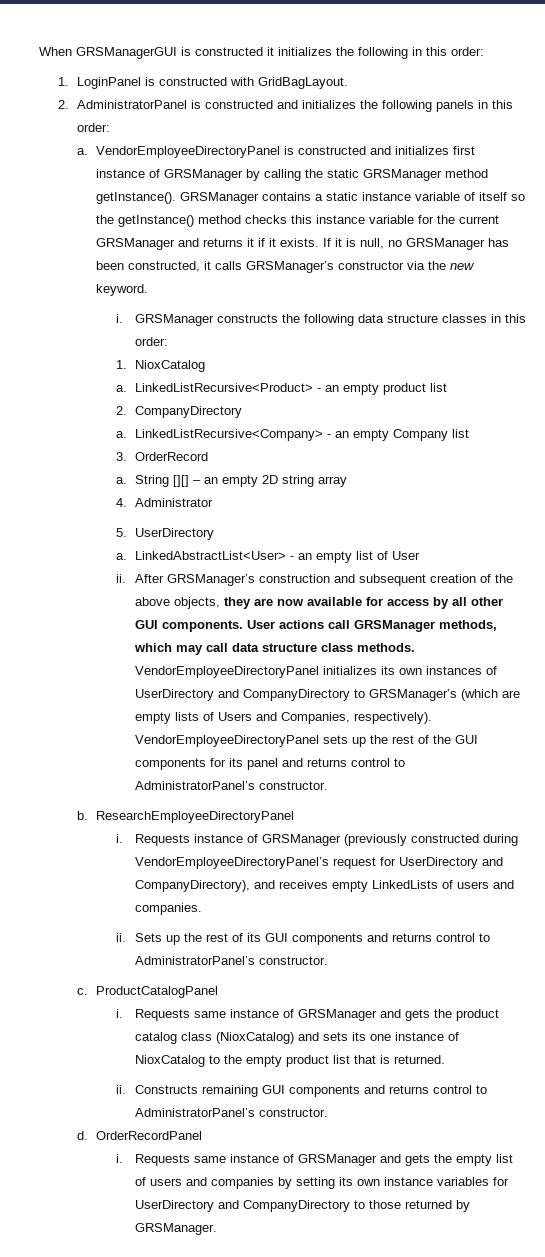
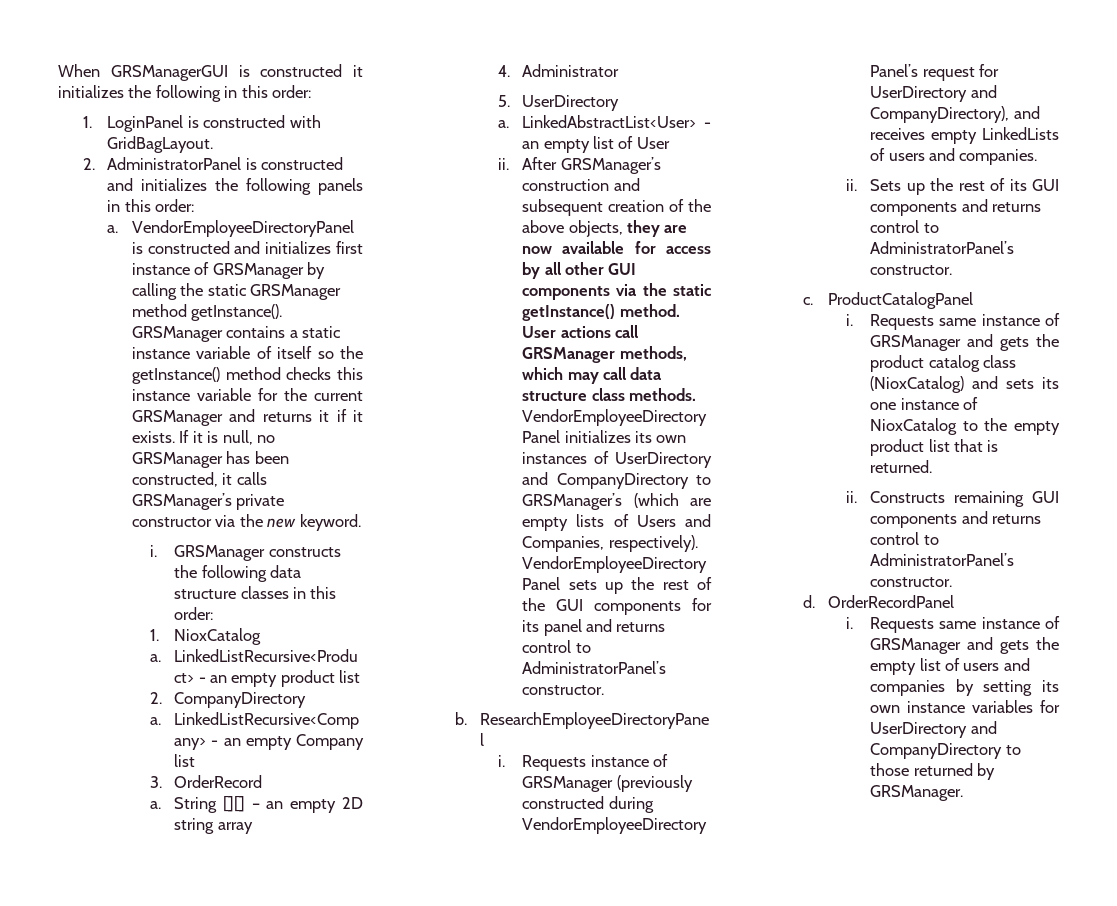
- If it is null, no GRSManager has been constructed, it calls GRSManager’s constructor via the new keyword.
+ If it is null, no GRSManager has been constructed, it calls GRSManager’s private constructor via the new keyword.
- After GRSManager’s construction and subsequent creation of the above objects, they are now available for access by all other GUI components.
+ After GRSManager’s construction and subsequent creation of the above objects, they are now available for access by all other GUI components via the static getInstance() method.

